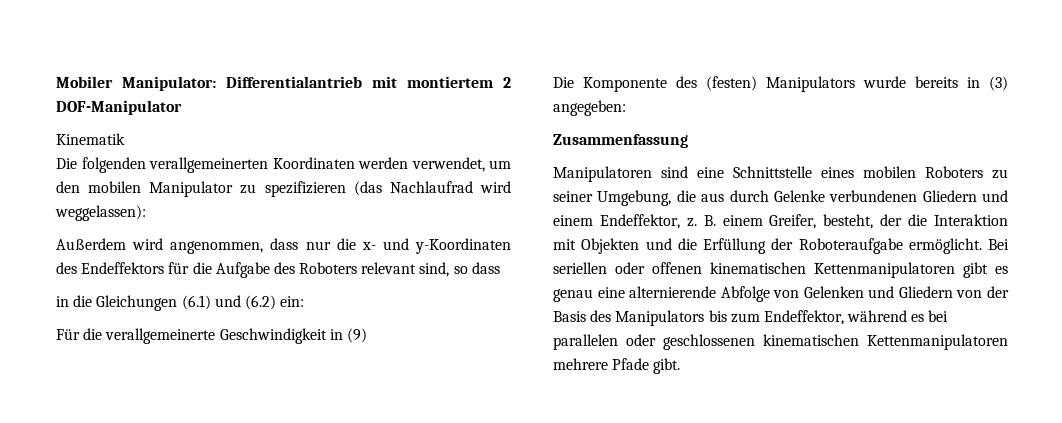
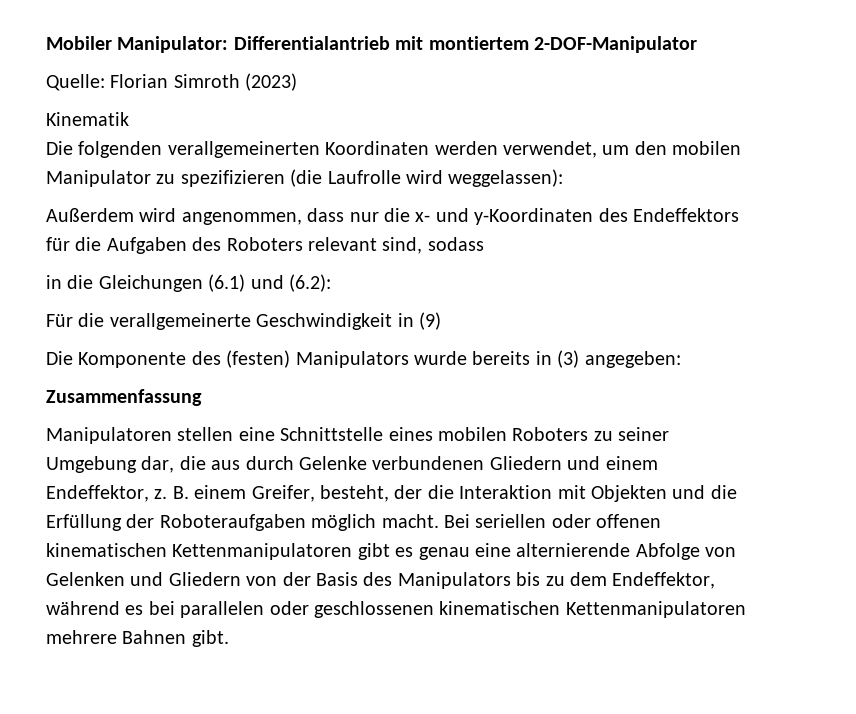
- Mobiler Manipulator: Differentialantrieb mit montiertem 2 DOF-Manipulator
+ Mobiler Manipulator: Differentialantrieb mit montiertem 2-DOF-Manipulator
+ Quelle: Florian Simroth (2023)
- Die folgenden verallgemeinerten Koordinaten werden verwendet, um den mobilen Manipulator zu spezifizieren (das Nachlaufrad wird weggelassen):
+ Die folgenden verallgemeinerten Koordinaten werden verwendet, um den mobilen Manipulator zu spezifizieren (die Laufrolle wird weggelassen):
- Außerdem wird angenommen, dass nur die x- und y-Koordinaten des Endeffektors für die Aufgabe des Roboters relevant sind, so dass
+ Außerdem wird angenommen, dass nur die x- und y-Koordinaten des Endeffektors für die Aufgaben des Roboters relevant sind, sodass
- in die Gleichungen (6.1) und (6.2) ein:
+ in die Gleichungen (6.1) und (6.2):
- Manipulatoren sind eine Schnittstelle eines mobilen Roboters zu seiner Umgebung, die aus durch Gelenke verbundenen Gliedern und einem Endeffektor, z.
+ Manipulatoren stellen eine Schnittstelle eines mobilen Roboters zu seiner Umgebung dar, die aus durch Gelenke verbundenen Gliedern und einem Endeffektor, z.
- B. einem Greifer, besteht, der die Interaktion mit Objekten und die Erfüllung der Roboteraufgabe ermöglicht.
+ B. einem Greifer, besteht, der die Interaktion mit Objekten und die Erfüllung der Roboteraufgaben möglich macht.
- Bei seriellen oder offenen kinematischen Kettenmanipulatoren gibt es genau eine alternierende Abfolge von Gelenken und Gliedern von der Basis des Manipulators bis zum Endeffektor, während es bei parallelen oder geschlossenen kinematischen Kettenmanipulatoren mehrere Pfade gibt.
+ Bei seriellen oder offenen kinematischen Kettenmanipulatoren gibt es genau eine alternierende Abfolge von Gelenken und Gliedern von der Basis des Manipulators bis zu dem Endeffektor, während es bei parallelen oder geschlossenen kinematischen Kettenmanipulatoren mehrere Bahnen gibt.

